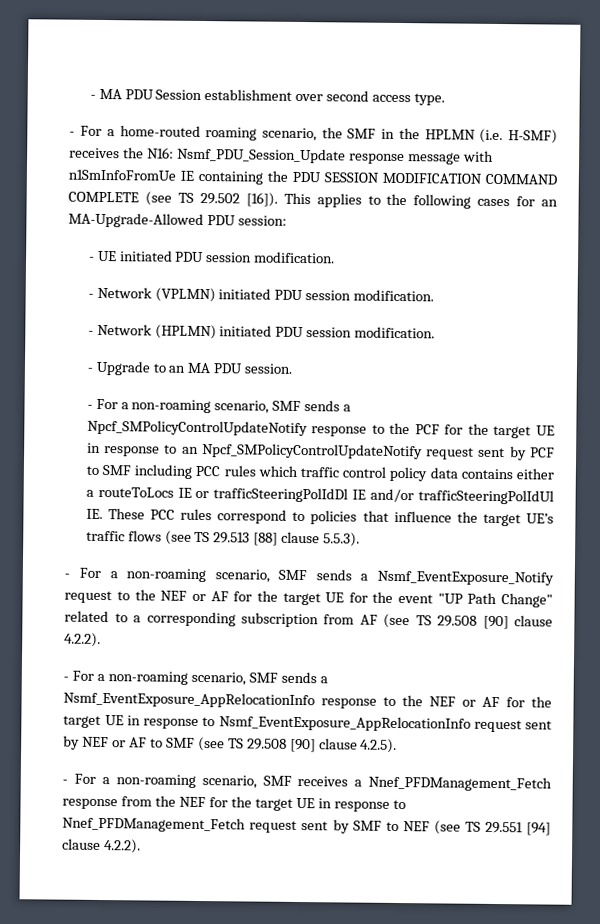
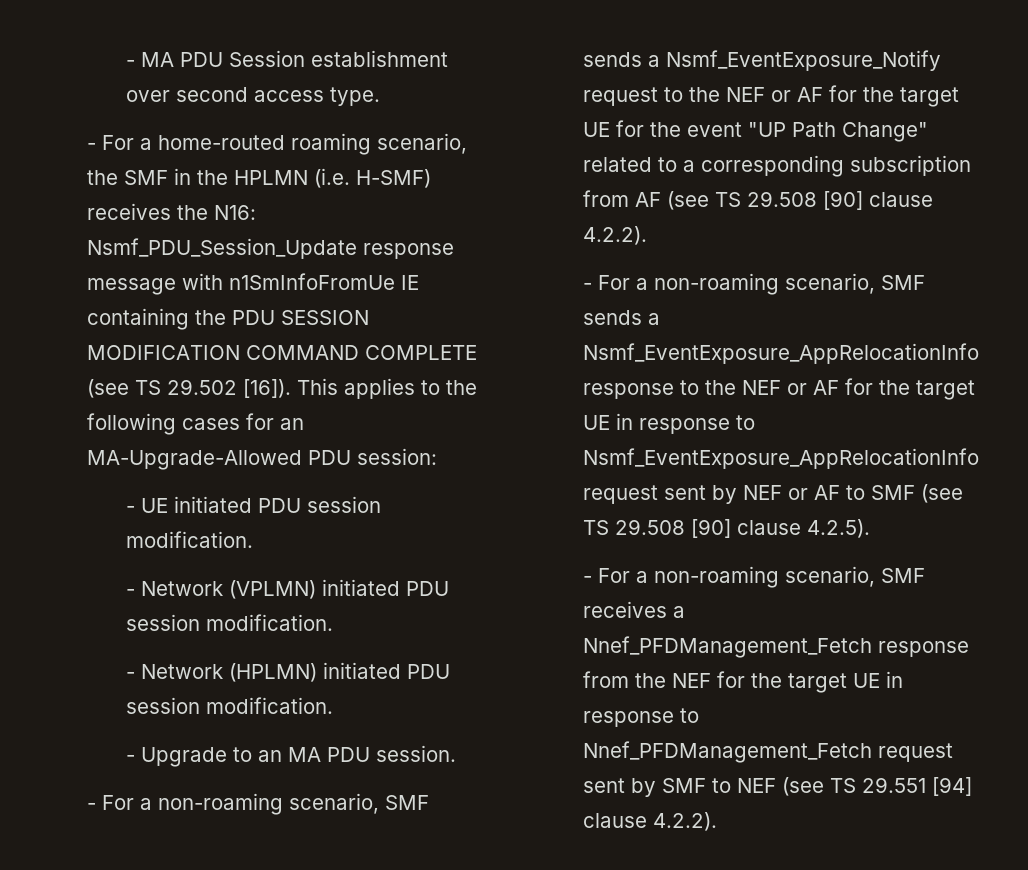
- - For a non-roaming scenario, SMF sends a Npcf_SMPolicyControlUpdateNotify response to the PCF for the target UE in response to an Npcf_SMPolicyControlUpdateNotify request sent by PCF to SMF including PCC rules which traffic control policy data contains either a routeToLocs IE or trafficSteeringPolIdDl IE and/or trafficSteeringPolIdUl IE. These PCC rules correspond to policies that influence the target UE’s traffic flows (see TS 29.513 [88] clause 5.5.3).

